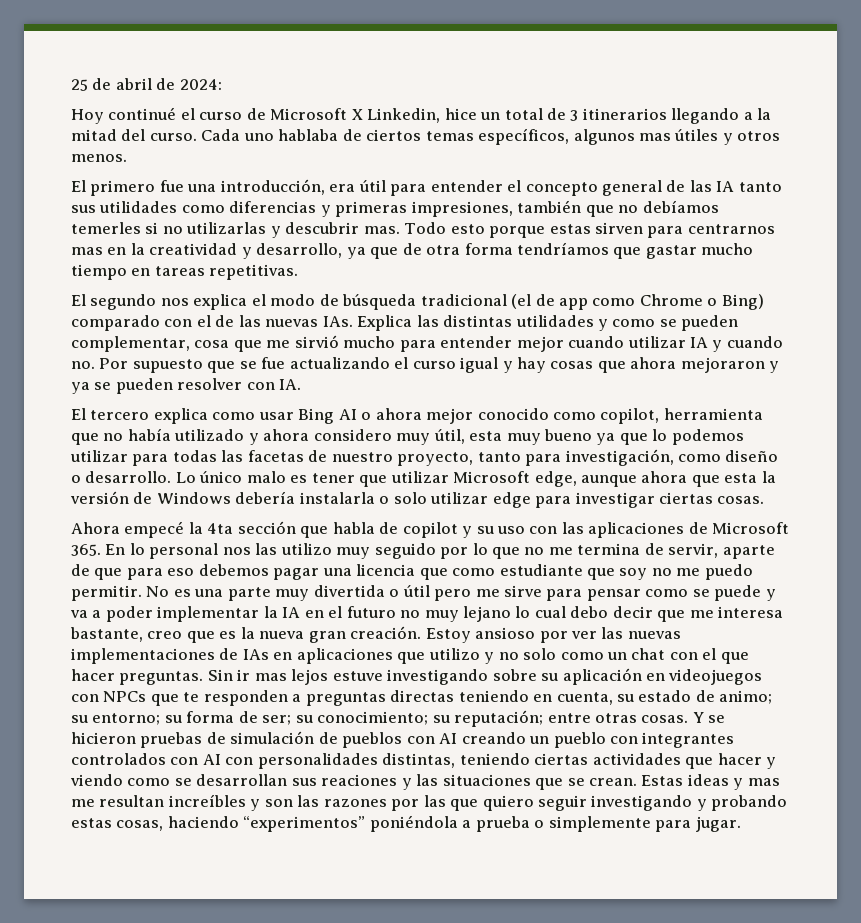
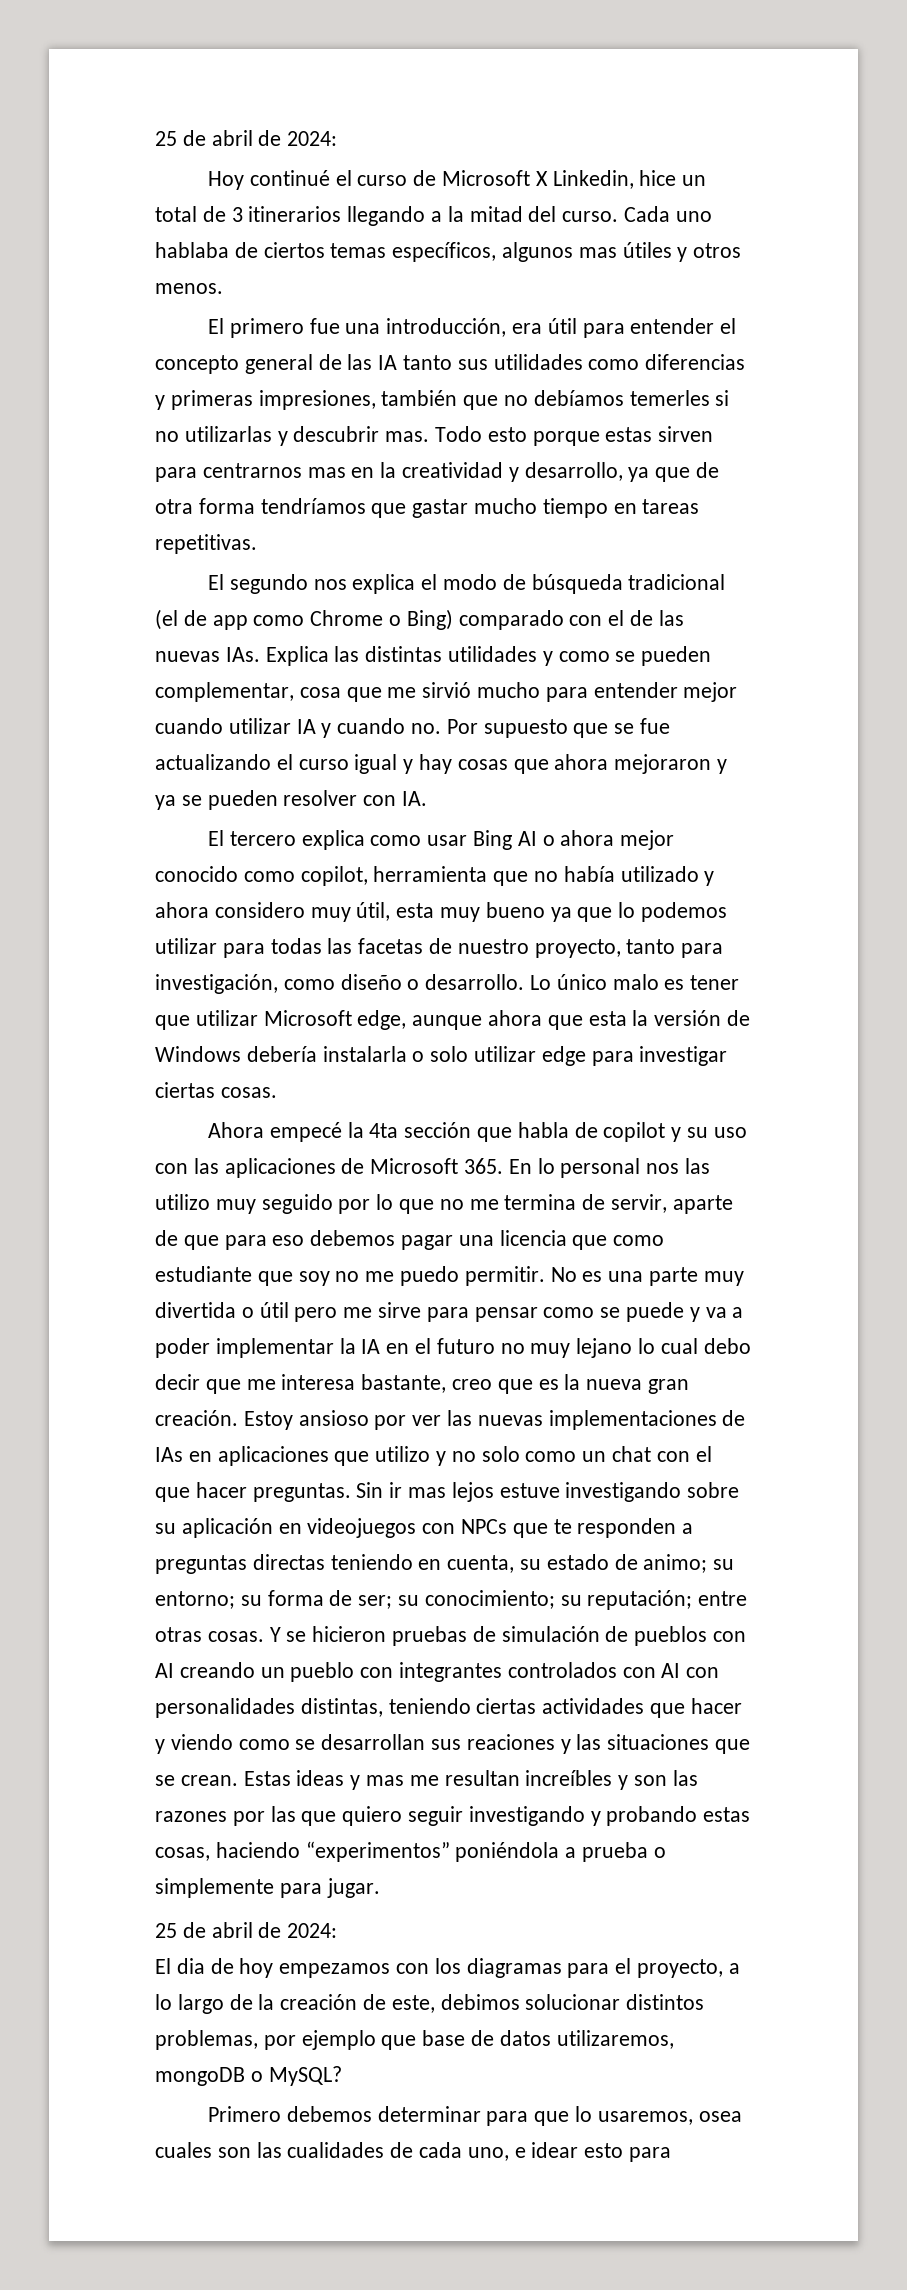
  Estas ideas y mas me resultan increíbles y son las razones por las que quiero seguir investigando y probando estas cosas, haciendo “experimentos” poniéndola a prueba o simplemente para jugar.
+ 25 de abril de 2024:
+ El dia de hoy empezamos con los diagramas para el proyecto, a lo largo de la creación de este, debimos solucionar distintos problemas, por ejemplo que base de datos utilizaremos, mongoDB o MySQL?
+ Primero debemos determinar para que lo usaremos, osea cuales son las cualidades de cada uno, e idear esto para

